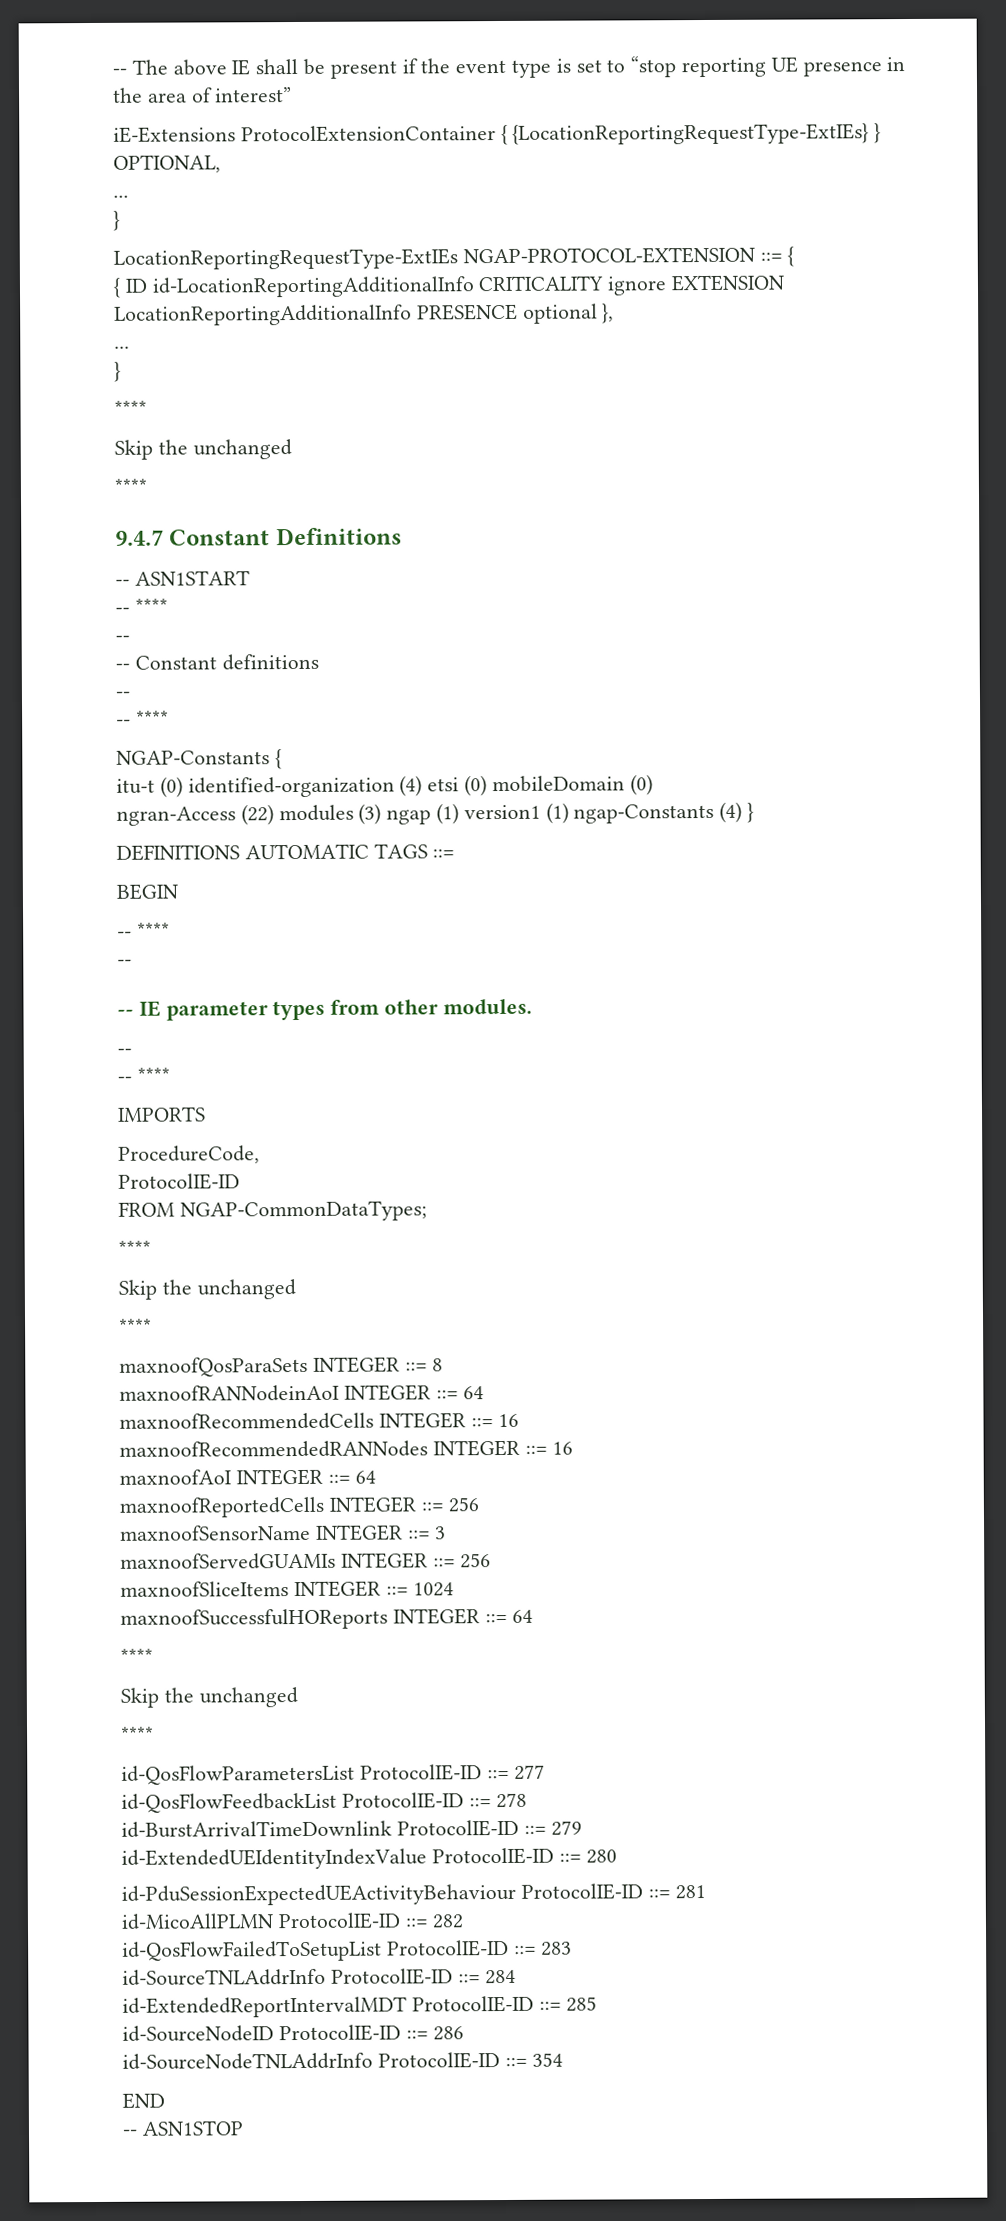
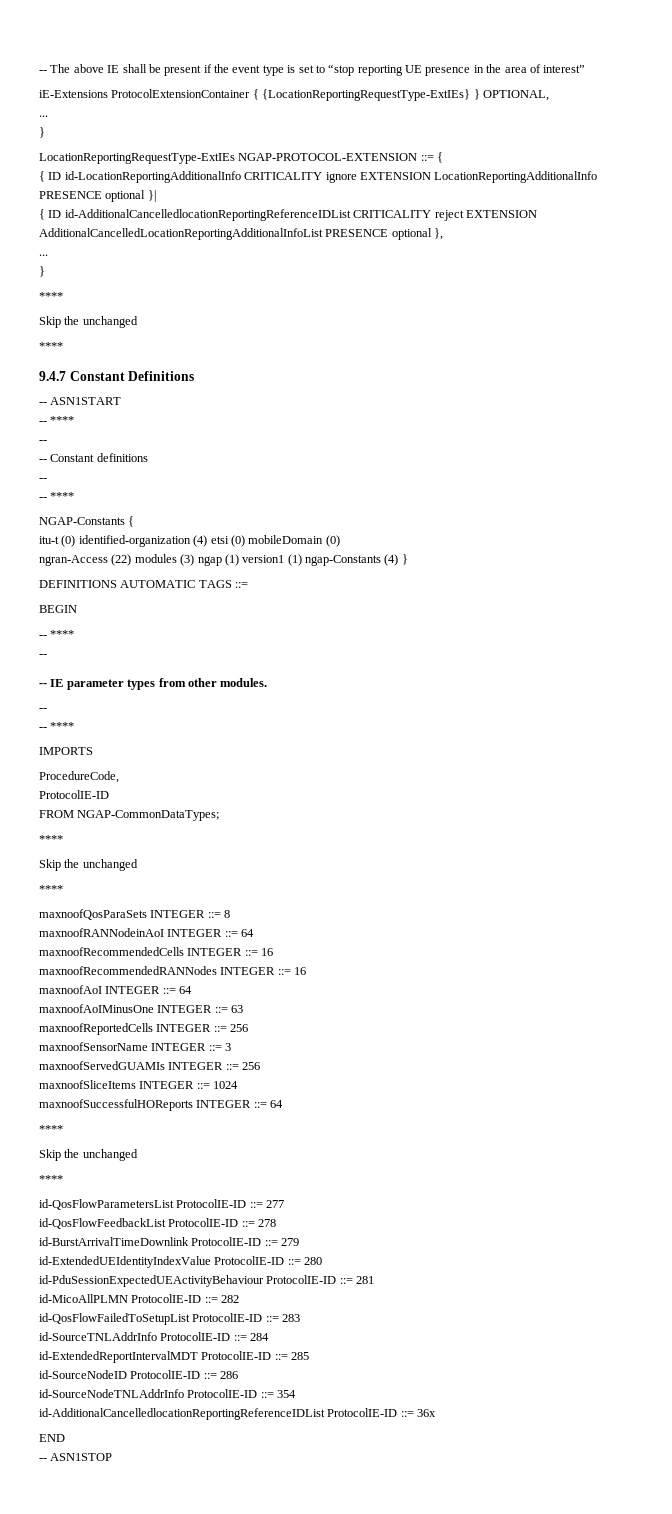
- { ID id-LocationReportingAdditionalInfo CRITICALITY ignore EXTENSION LocationReportingAdditionalInfo PRESENCE optional },
+ { ID id-LocationReportingAdditionalInfo CRITICALITY ignore EXTENSION LocationReportingAdditionalInfo PRESENCE optional }|
+ { ID id-AdditionalCancelledlocationReportingReferenceIDList CRITICALITY reject EXTENSION AdditionalCancelledLocationReportingAdditionalInfoList PRESENCE optional },
+ maxnoofAoIMinusOne INTEGER ::= 63
+ id-AdditionalCancelledlocationReportingReferenceIDList ProtocolIE-ID ::= 36x

